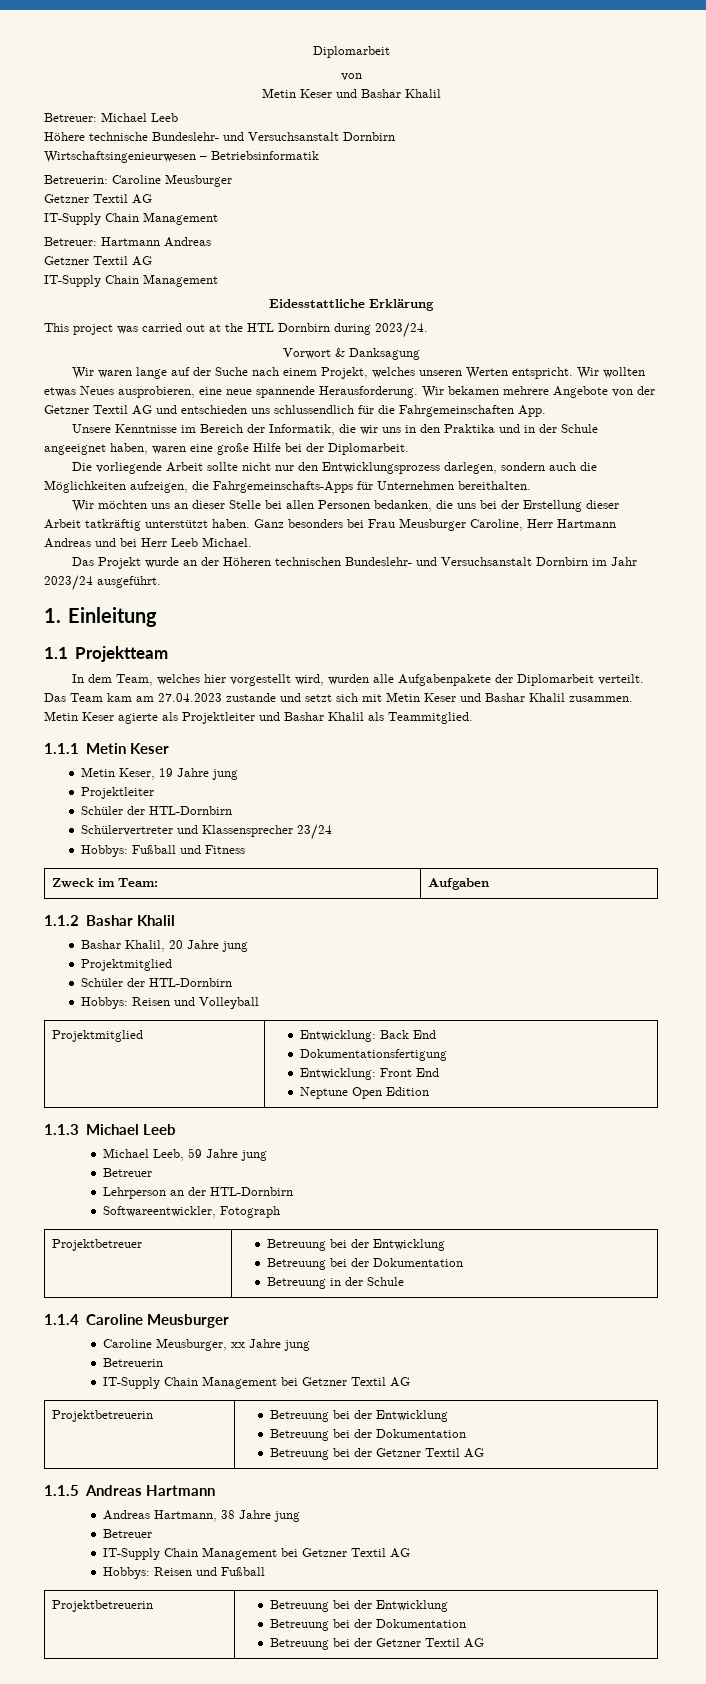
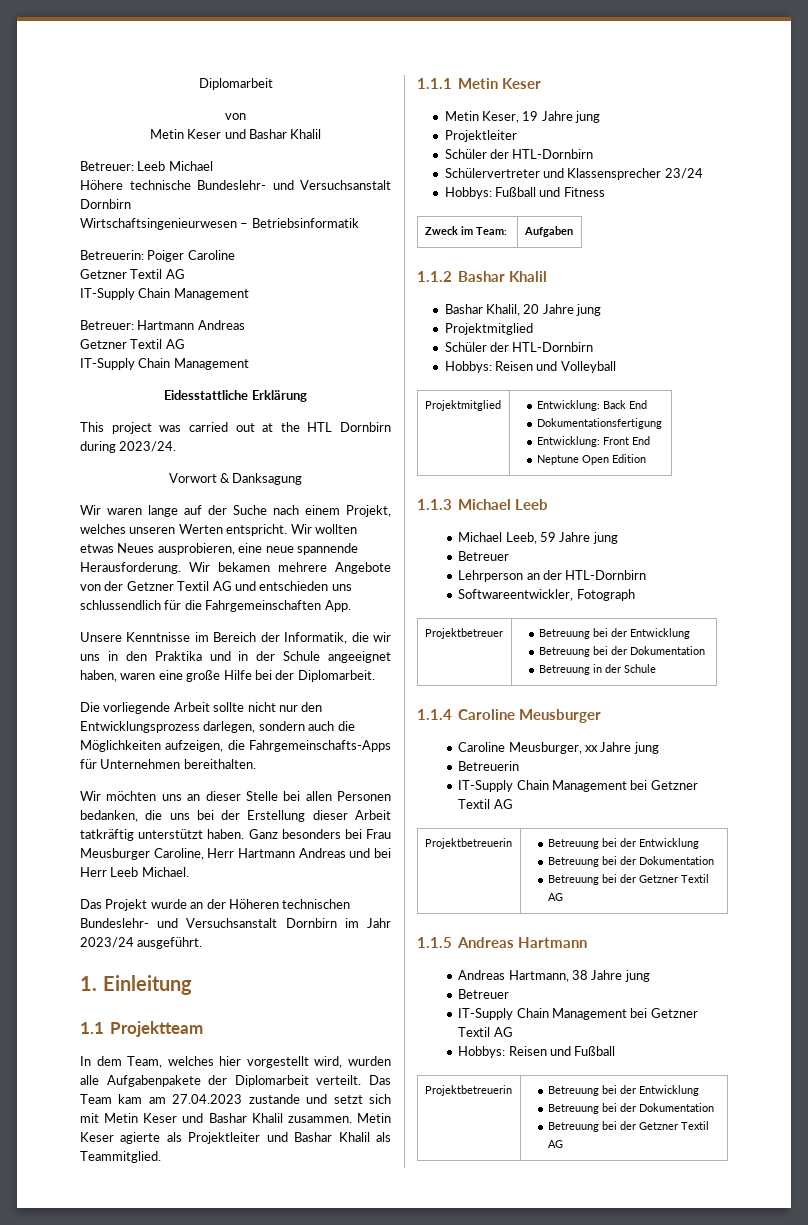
- Betreuer: Michael Leeb
+ Betreuer: Leeb Michael
- Betreuerin: Caroline Meusburger
+ Betreuerin: Poiger Caroline

